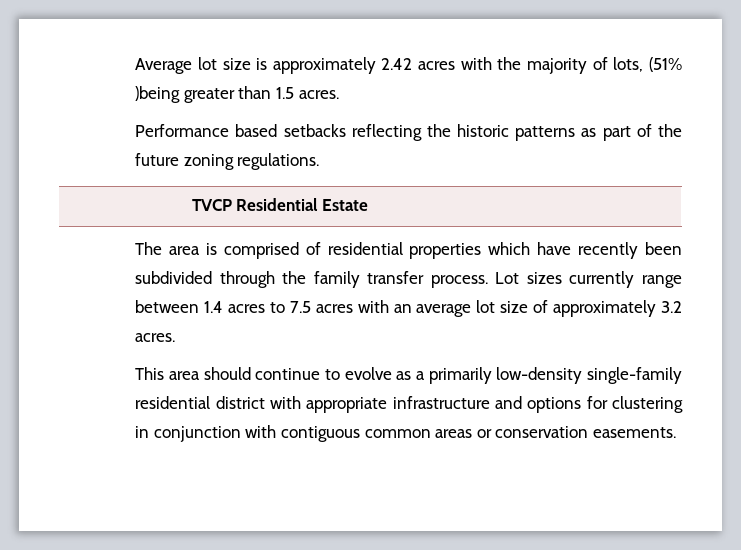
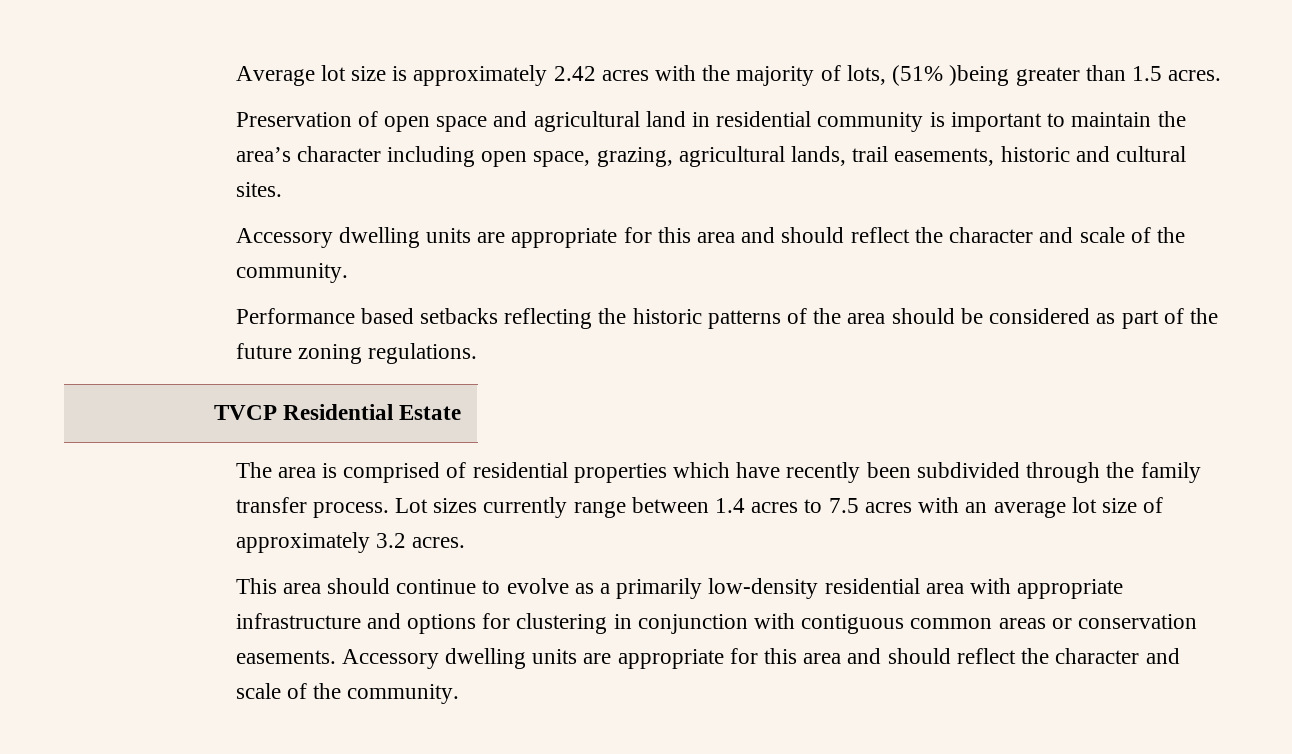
+ Preservation of open space and agricultural land in residential community is important to maintain the area’s character including open space, grazing, agricultural lands, trail easements, historic and cultural sites.
+ Accessory dwelling units are appropriate for this area and should reflect the character and scale of the community.
- Performance based setbacks reflecting the historic patterns as part of the future zoning regulations.
+ Performance based setbacks reflecting the historic patterns of the area should be considered as part of the future zoning regulations.
- This area should continue to evolve as a primarily low-density single-family residential district with appropriate infrastructure and options for clustering in conjunction with contiguous common areas or conservation easements.
+ This area should continue to evolve as a primarily low-density residential area with appropriate infrastructure and options for clustering in conjunction with contiguous common areas or conservation easements. Accessory dwelling units are appropriate for this area and should reflect the character and scale of the community.

